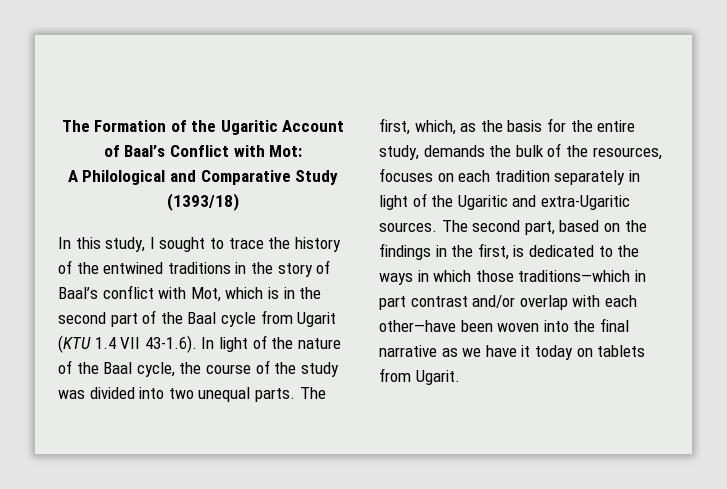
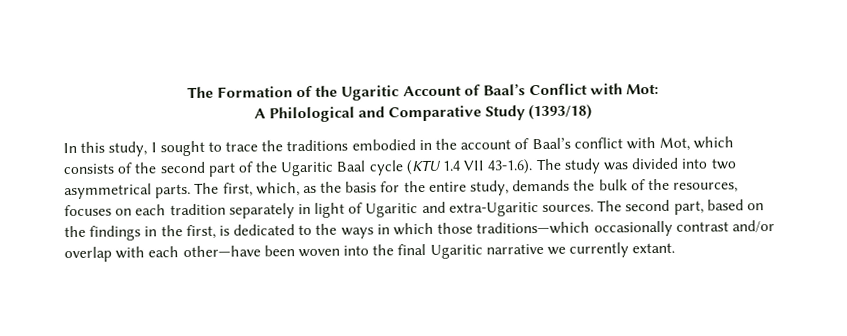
- In this study, I sought to trace the history of the entwined traditions in the story of Baal’s conflict with Mot, which is in the second part of the Baal cycle from Ugarit (KTU 1.4 VII 43-1.6). In light of the nature of the Baal cycle, the course of the study was divided into two unequal parts.
+ In this study, I sought to trace the traditions embodied in the account of Baal’s conflict with Mot, which consists of the second part of the Ugaritic Baal cycle (KTU 1.4 VII 43-1.6). The study was divided into two asymmetrical parts.
- The first, which, as the basis for the entire study, demands the bulk of the resources, focuses on each tradition separately in light of the Ugaritic and extra-Ugaritic sources.
+ The first, which, as the basis for the entire study, demands the bulk of the resources, focuses on each tradition separately in light of Ugaritic and extra-Ugaritic sources.
- The second part, based on the findings in the first, is dedicated to the ways in which those traditions—which in part contrast and/or overlap with each other—have been woven into the final narrative as we have it today on tablets from Ugarit.
+ The second part, based on the findings in the first, is dedicated to the ways in which those traditions—which occasionally contrast and/or overlap with each other—have been woven into the final Ugaritic narrative we currently extant.

